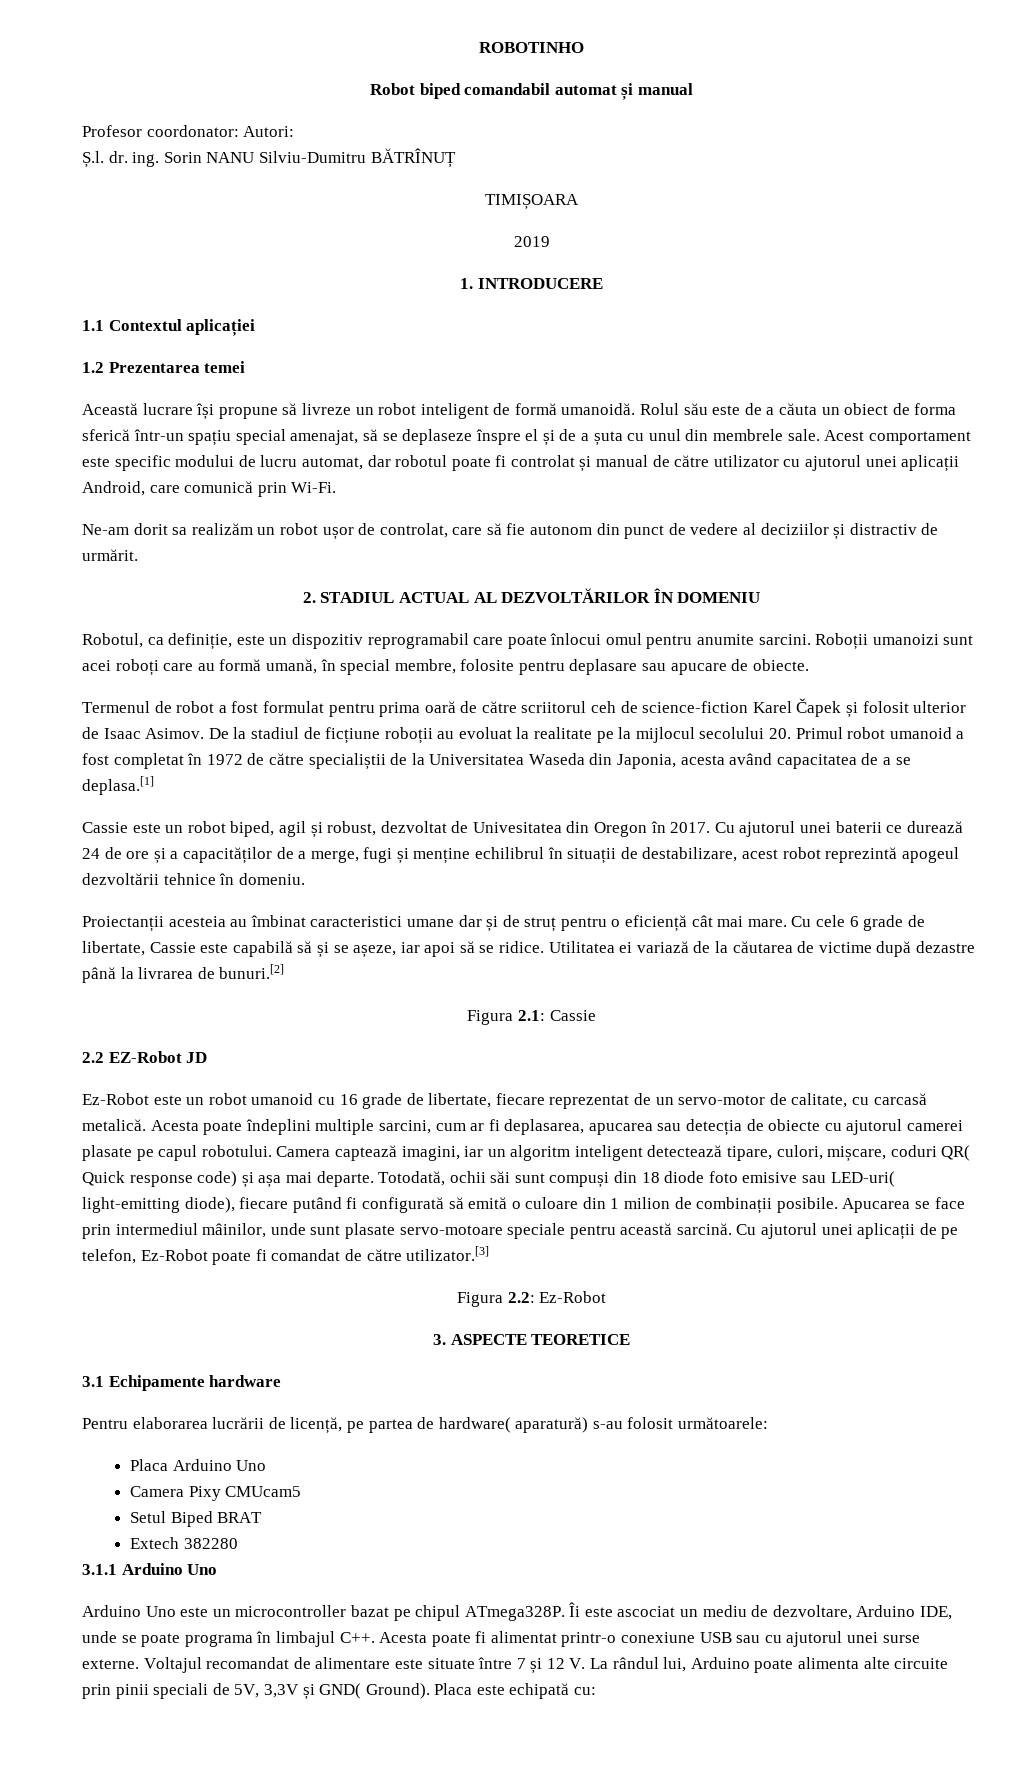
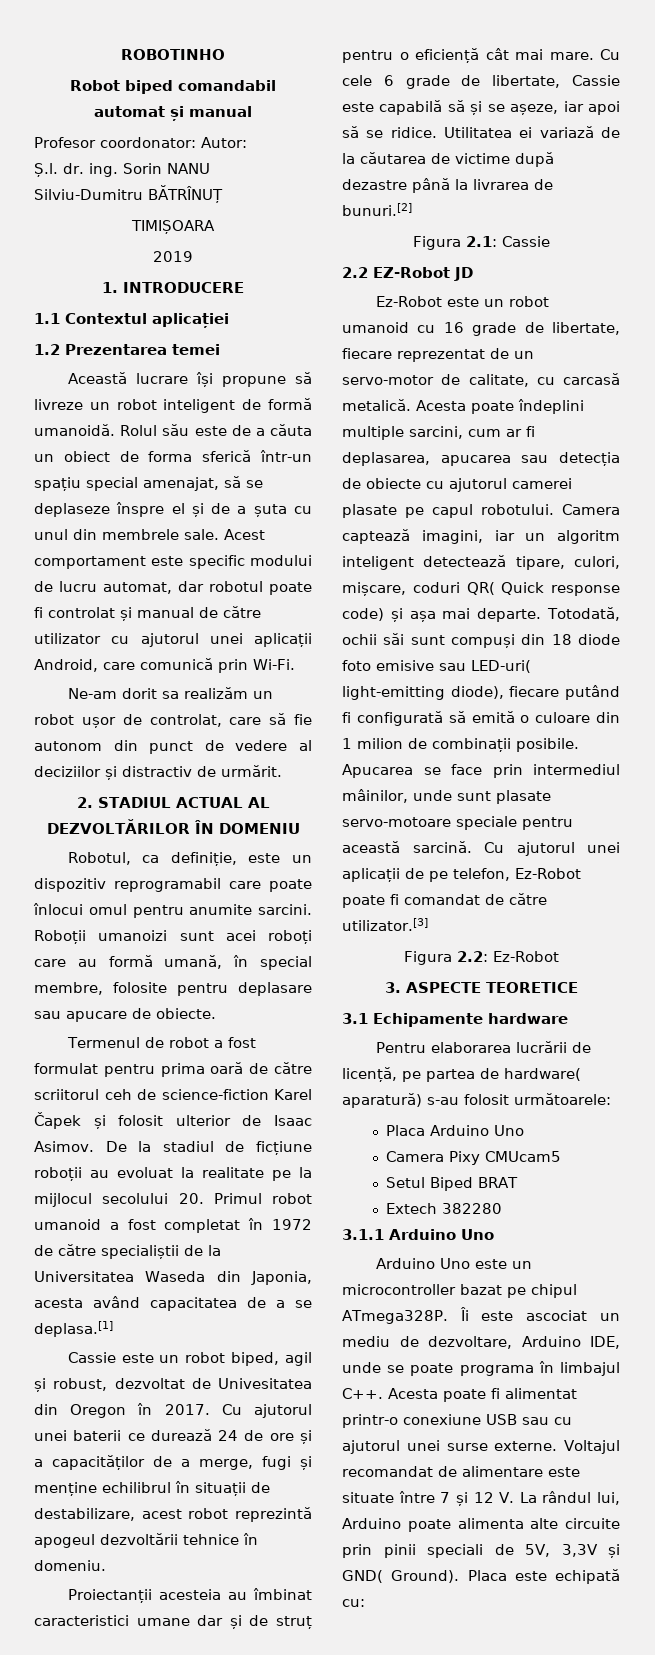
- Profesor coordonator: Autori:
+ Profesor coordonator: Autor:

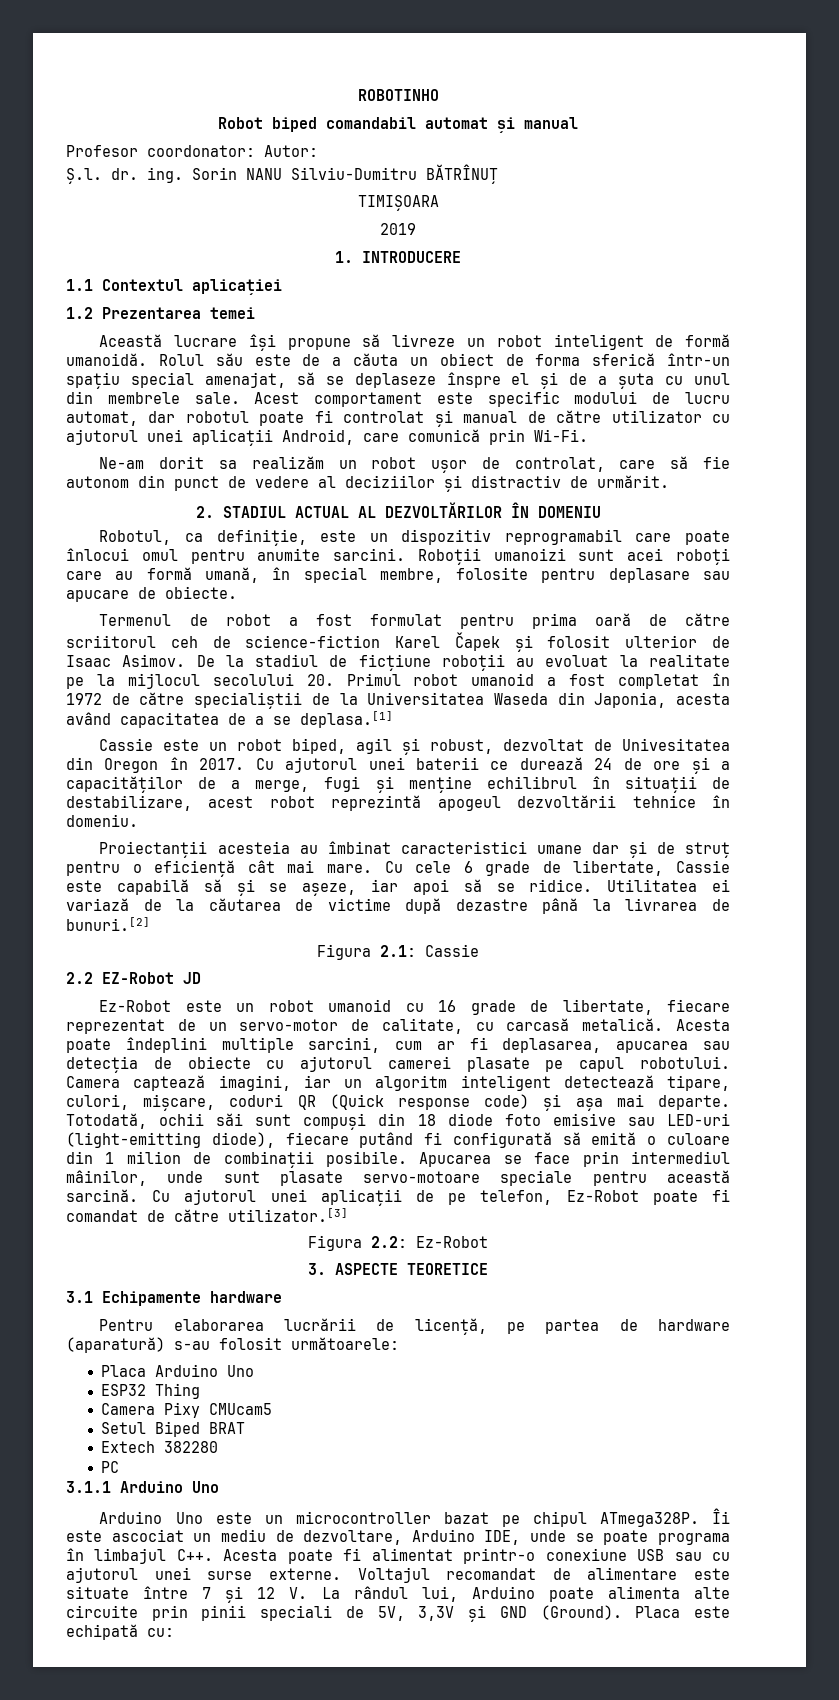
- Camera captează imagini, iar un algoritm inteligent detectează tipare, culori, mișcare, coduri QR( Quick response code) și așa mai departe.
+ Camera captează imagini, iar un algoritm inteligent detectează tipare, culori, mișcare, coduri QR (Quick response code) și așa mai departe.
- Totodată, ochii săi sunt compuși din 18 diode foto emisive sau LED-uri( light-emitting diode), fiecare putând fi configurată să emită o culoare din 1 milion de combinații posibile.
+ Totodată, ochii săi sunt compuși din 18 diode foto emisive sau LED-uri (light-emitting diode), fiecare putând fi configurată să emită o culoare din 1 milion de combinații posibile.
- Pentru elaborarea lucrării de licență, pe partea de hardware( aparatură) s-au folosit următoarele:
+ Pentru elaborarea lucrării de licență, pe partea de hardware (aparatură) s-au folosit următoarele:
+ ESP32 Thing
+ PC
- Voltajul recomandat de alimentare este situate între 7 și 12 V. La rândul lui, Arduino poate alimenta alte circuite prin pinii speciali de 5V, 3,3V și GND( Ground).
+ Voltajul recomandat de alimentare este situate între 7 și 12 V. La rândul lui, Arduino poate alimenta alte circuite prin pinii speciali de 5V, 3,3V și GND (Ground).

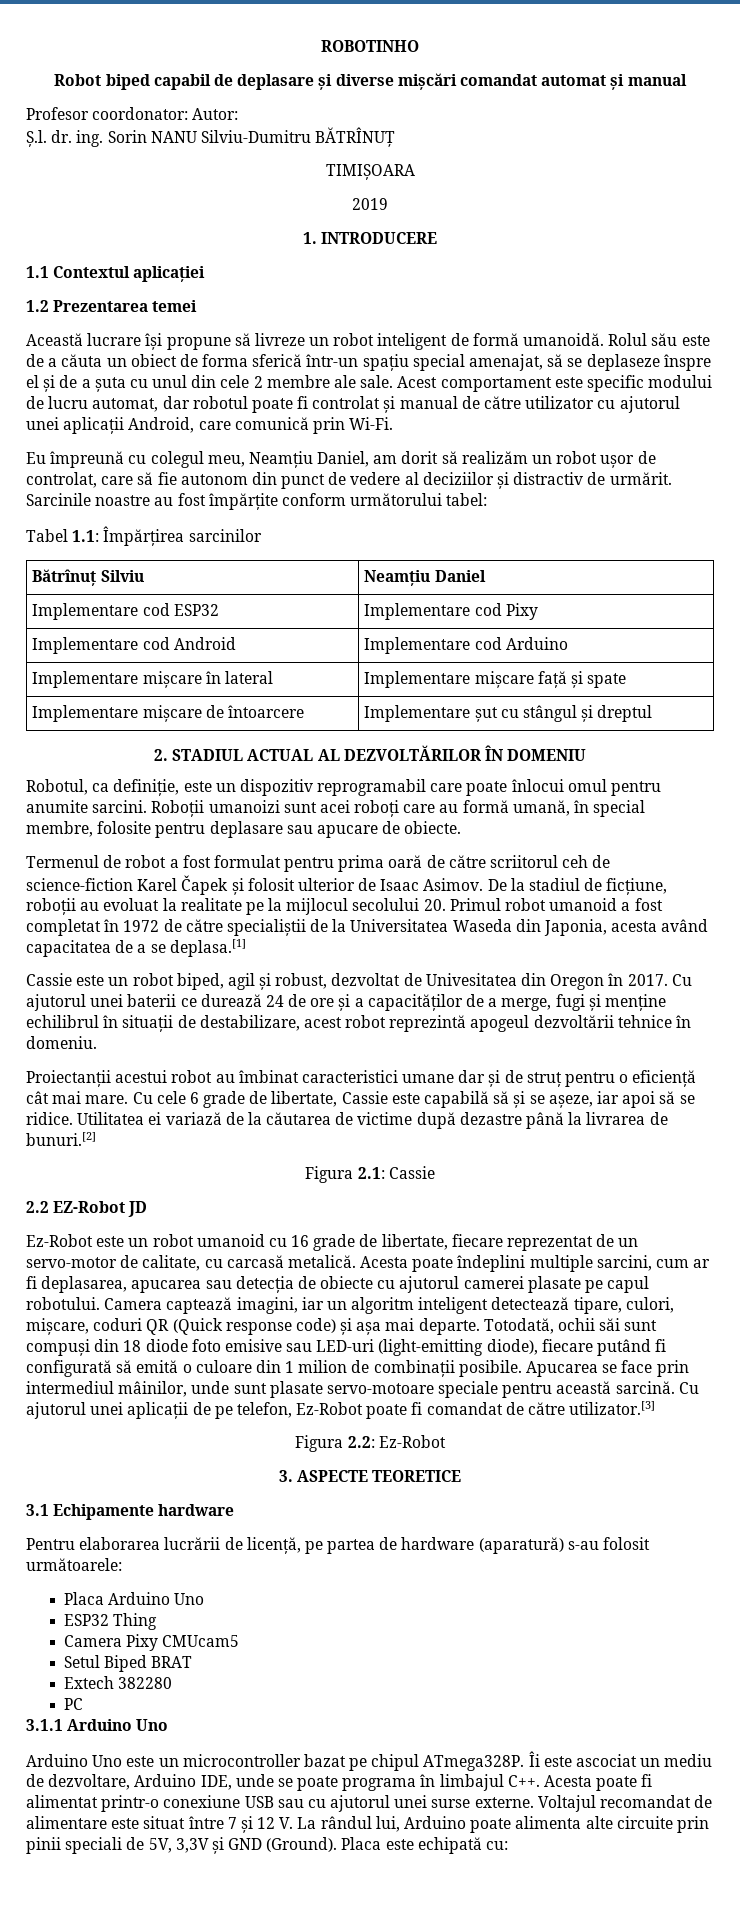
- Robot biped comandabil automat și manual
+ Robot biped capabil de deplasare și diverse mișcări comandat automat și manual
- Rolul său este de a căuta un obiect de forma sferică într-un spațiu special amenajat, să se deplaseze înspre el și de a șuta cu unul din membrele sale.
+ Rolul său este de a căuta un obiect de forma sferică într-un spațiu special amenajat, să se deplaseze înspre el și de a șuta cu unul din cele 2 membre ale sale.
- Ne-am dorit sa realizăm un robot ușor de controlat, care să fie autonom din punct de vedere al deciziilor și distractiv de urmărit.
+ Eu împreună cu colegul meu, Neamțiu Daniel, am dorit să realizăm un robot ușor de controlat, care să fie autonom din punct de vedere al deciziilor și distractiv de urmărit. Sarcinile noastre au fost împărțite conform următorului tabel:
+ Tabel 1.1: Împărțirea sarcinilor
+ Bătrînuț Silviu | Neamțiu Daniel
+ Implementare cod ESP32 | Implementare cod Pixy
+ Implementare cod Android | Implementare cod Arduino
+ Implementare mișcare în lateral | Implementare mișcare față și spate
+ Implementare mișcare de întoarcere | Implementare șut cu stângul și dreptul
- De la stadiul de ficțiune roboții au evoluat la realitate pe la mijlocul secolului 20. Primul robot umanoid a fost completat în 1972 de către specialiștii de la Universitatea Waseda din Japonia, acesta având capacitatea de a se deplasa.[1]
+ De la stadiul de ficțiune, roboții au evoluat la realitate pe la mijlocul secolului 20. Primul robot umanoid a fost completat în 1972 de către specialiștii de la Universitatea Waseda din Japonia, acesta având capacitatea de a se deplasa.[1]
- Proiectanții acesteia au îmbinat caracteristici umane dar și de struț pentru o eficiență cât mai mare.
+ Proiectanții acestui robot au îmbinat caracteristici umane dar și de struț pentru o eficiență cât mai mare.
- Voltajul recomandat de alimentare este situate între 7 și 12 V. La rândul lui, Arduino poate alimenta alte circuite prin pinii speciali de 5V, 3,3V și GND (Ground).
+ Voltajul recomandat de alimentare este situat între 7 și 12 V. La rândul lui, Arduino poate alimenta alte circuite prin pinii speciali de 5V, 3,3V și GND (Ground).

